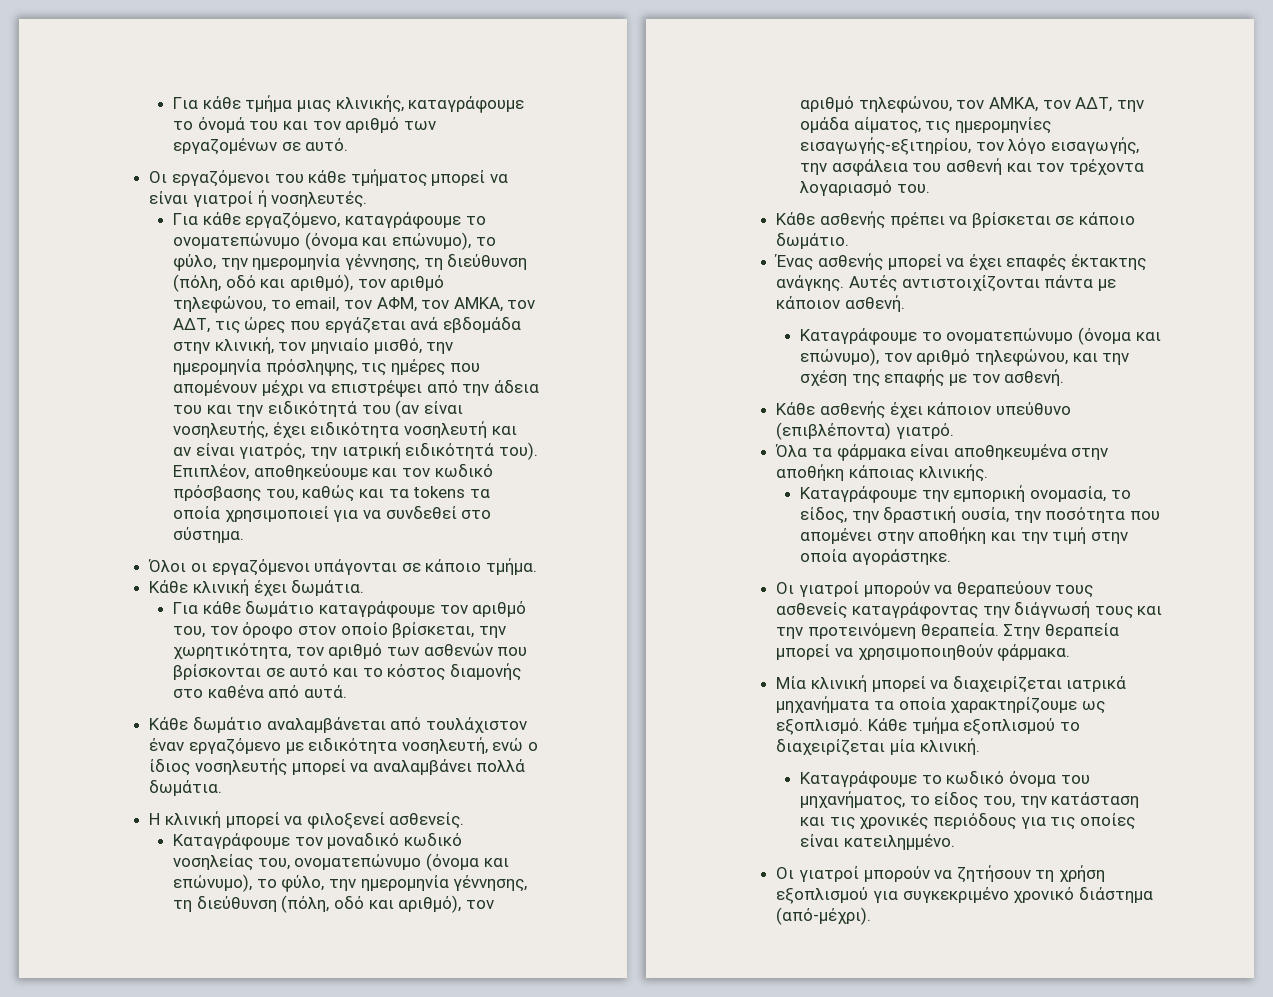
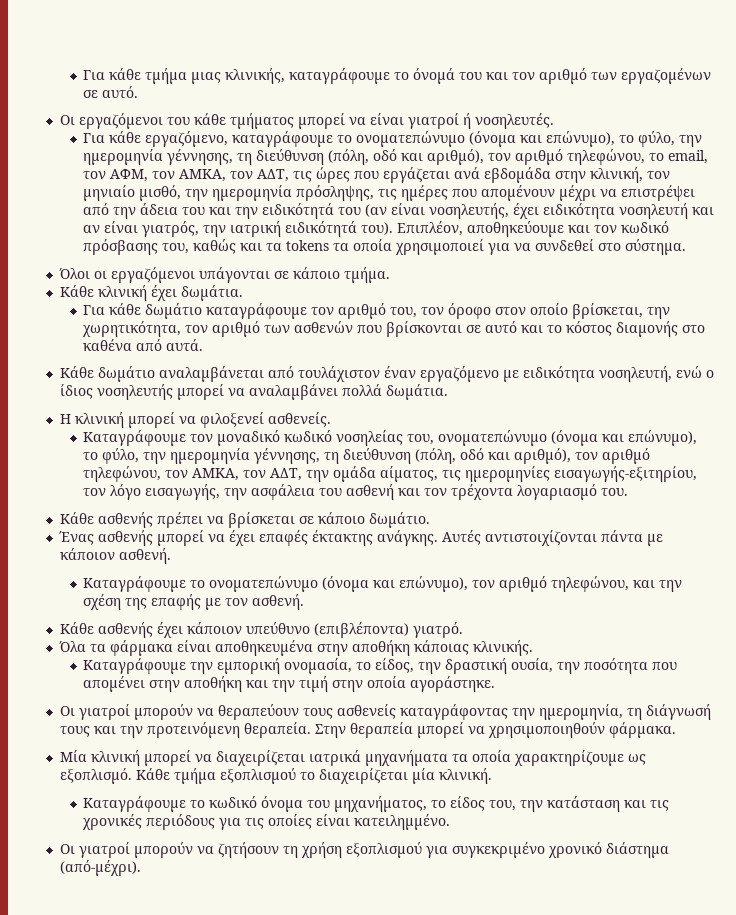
- Οι γιατροί μπορούν να θεραπεύουν τους ασθενείς καταγράφοντας την διάγνωσή τους και την προτεινόμενη θεραπεία.
+ Οι γιατροί μπορούν να θεραπεύουν τους ασθενείς καταγράφοντας την ημερομηνία, τη διάγνωσή τους και την προτεινόμενη θεραπεία.

